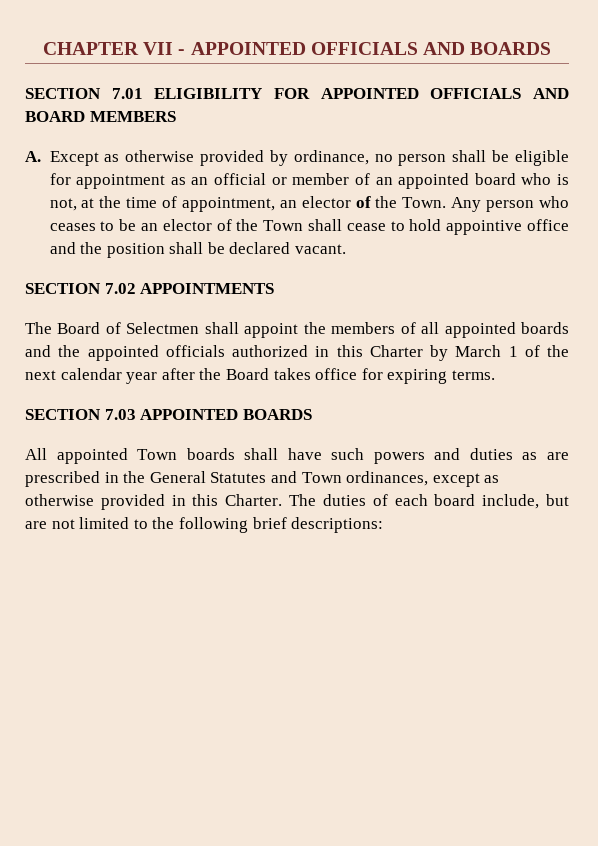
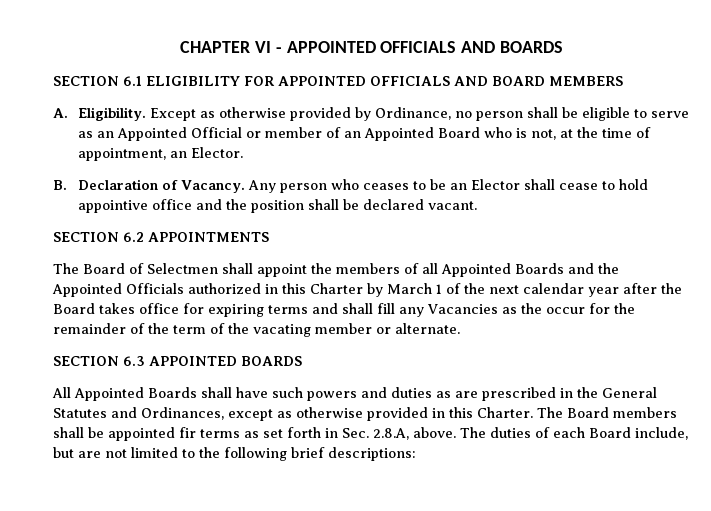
- CHAPTER VII - APPOINTED OFFICIALS AND BOARDS
+ CHAPTER VI - APPOINTED OFFICIALS AND BOARDS
- SECTION 7.01 ELIGIBILITY FOR APPOINTED OFFICIALS AND BOARD MEMBERS
+ SECTION 6.1 ELIGIBILITY FOR APPOINTED OFFICIALS AND BOARD MEMBERS
- A. Except as otherwise provided by ordinance, no person shall be eligible for appointment as an official or member of an appointed board who is not, at the time of appointment, an elector of the Town.
+ A. Eligibility. Except as otherwise provided by Ordinance, no person shall be eligible to serve as an Appointed Official or member of an Appointed Board who is not, at the time of appointment, an Elector.
+ B. Declaration of Vacancy.
- Any person who ceases to be an elector of the Town shall cease to hold appointive office and the position shall be declared vacant.
+ Any person who ceases to be an Elector shall cease to hold appointive office and the position shall be declared vacant.
- SECTION 7.02 APPOINTMENTS
+ SECTION 6.2 APPOINTMENTS
- The Board of Selectmen shall appoint the members of all appointed boards and the appointed officials authorized in this Charter by March 1 of the next calendar year after the Board takes office for expiring terms.
- SECTION 7.03 APPOINTED BOARDS
+ The Board of Selectmen shall appoint the members of all Appointed Boards and the Appointed Officials authorized in this Charter by March 1 of the next calendar year after the Board takes office for expiring terms and shall fill any Vacancies as the occur for the remainder of the term of the vacating member or alternate.
+ SECTION 6.3 APPOINTED BOARDS
- All appointed Town boards shall have such powers and duties as are prescribed in the General Statutes and Town ordinances, except as otherwise provided in this Charter.
+ All Appointed Boards shall have such powers and duties as are prescribed in the General Statutes and Ordinances, except as otherwise provided in this Charter.
- The duties of each board include, but are not limited to the following brief descriptions:
+ The Board members shall be appointed fir terms as set forth in Sec. 2.8.A, above. The duties of each Board include, but are not limited to the following brief descriptions:

